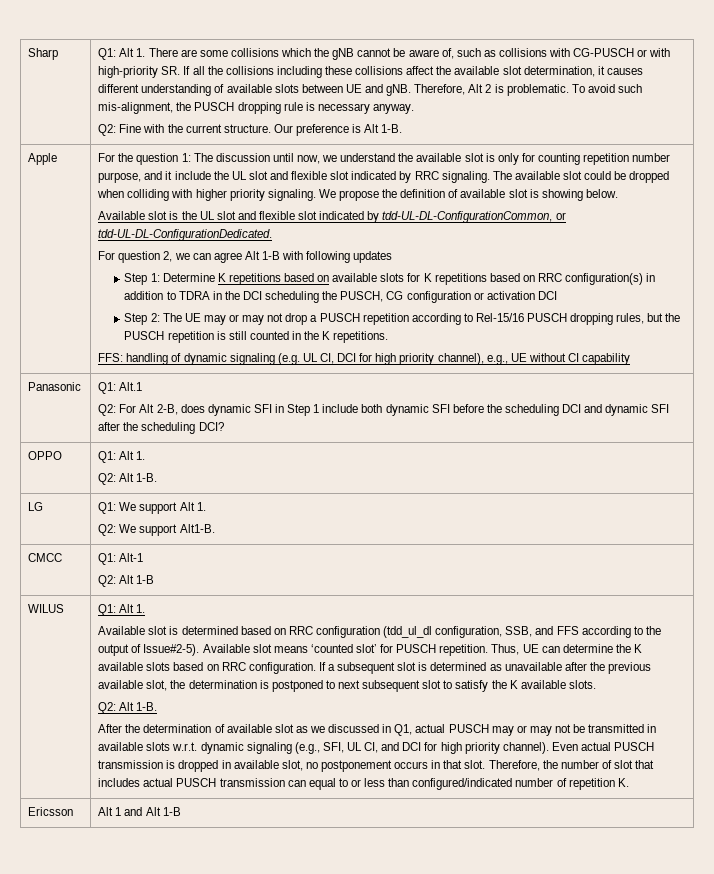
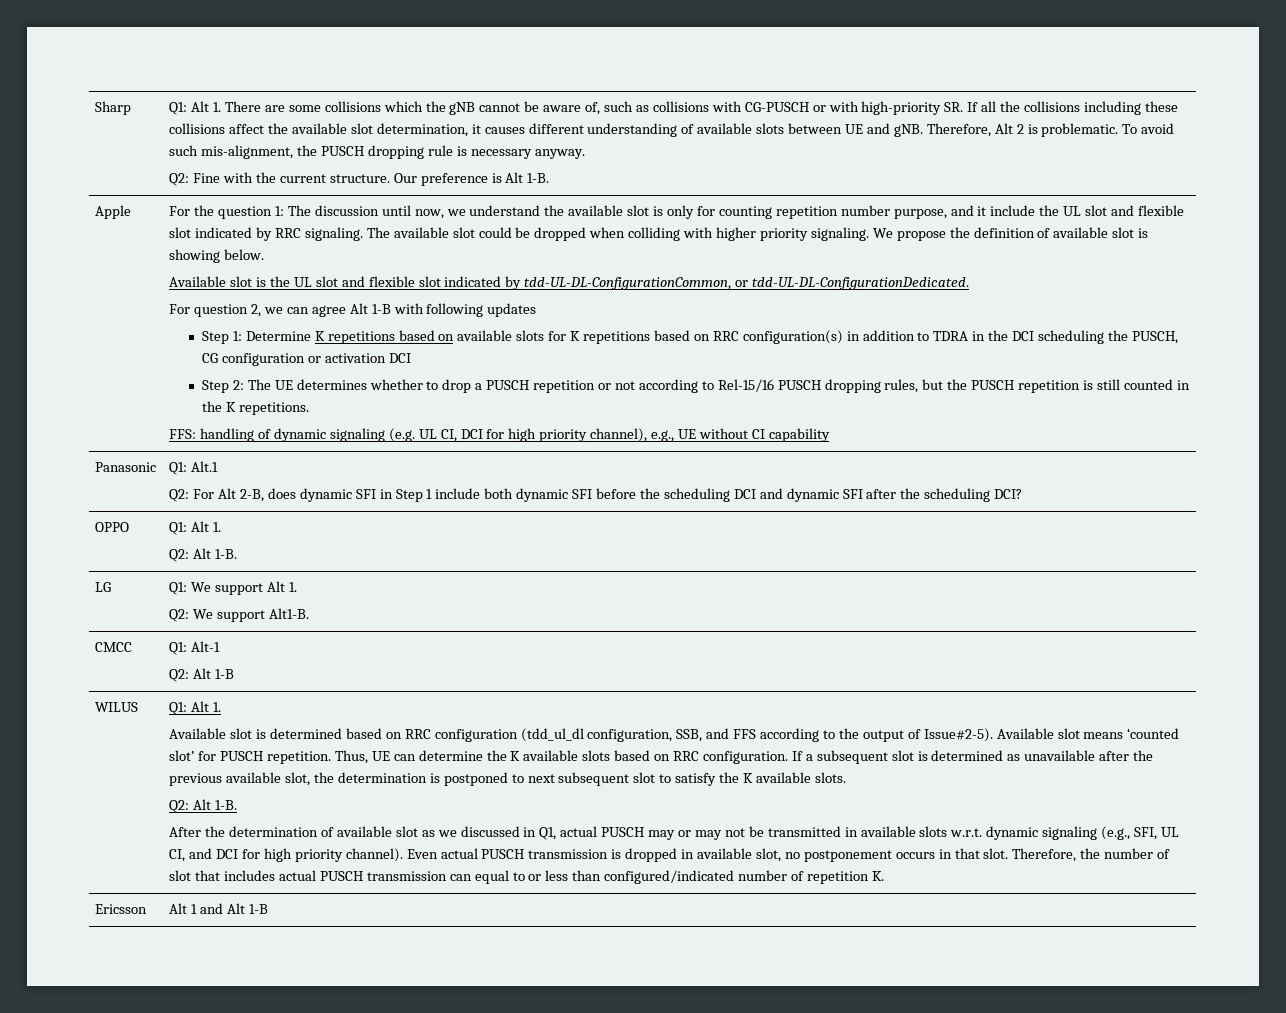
- Step 2: The UE may or may not drop a PUSCH repetition according to Rel-15/16 PUSCH dropping rules, but the PUSCH repetition is still counted in the K repetitions.
+ Step 2: The UE determines whether to drop a PUSCH repetition or not according to Rel-15/16 PUSCH dropping rules, but the PUSCH repetition is still counted in the K repetitions.

